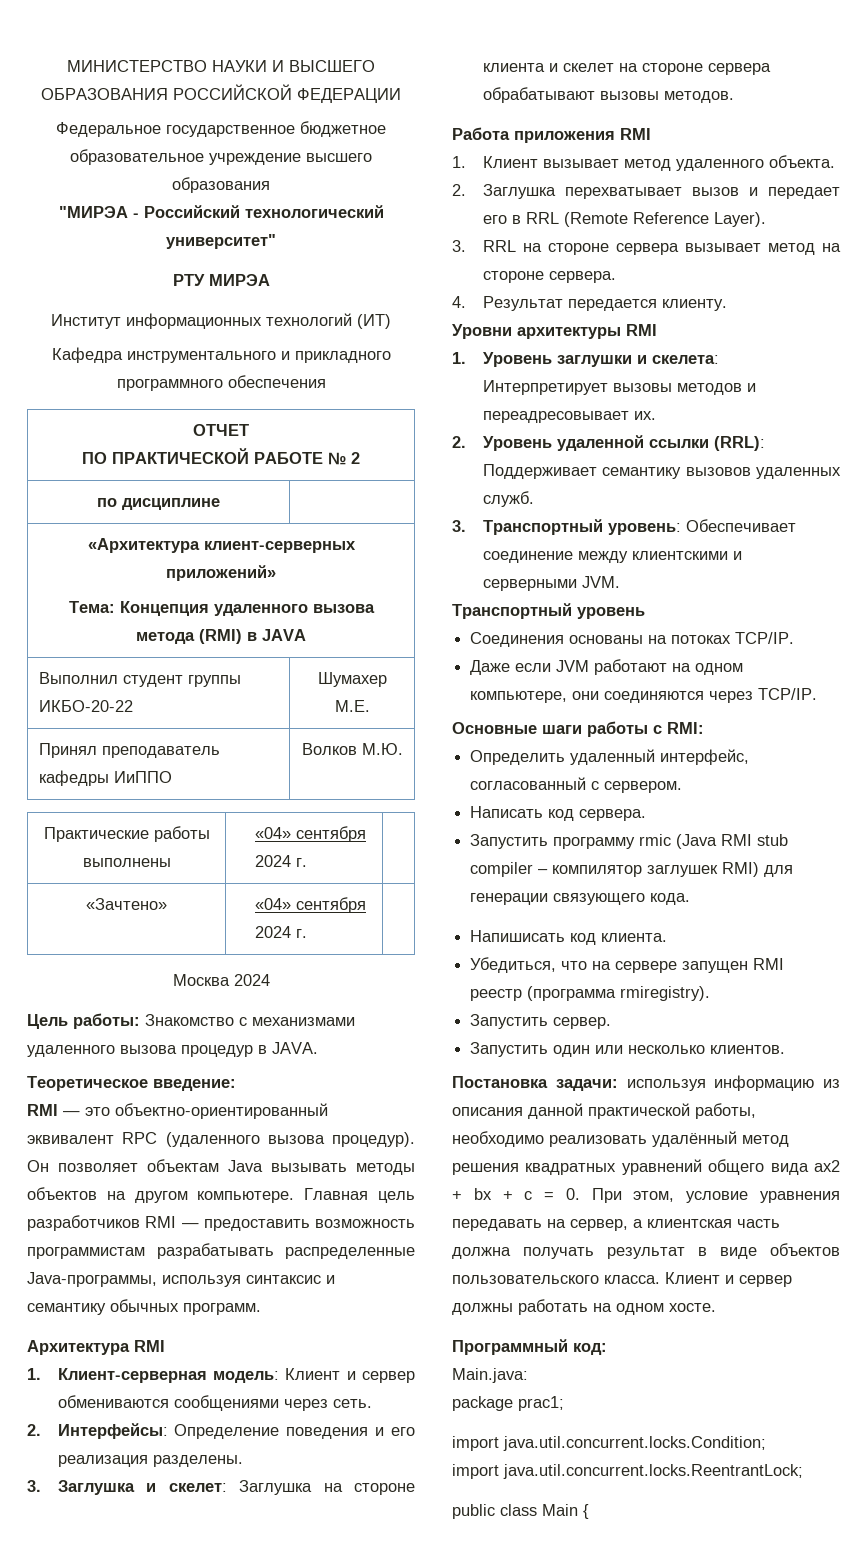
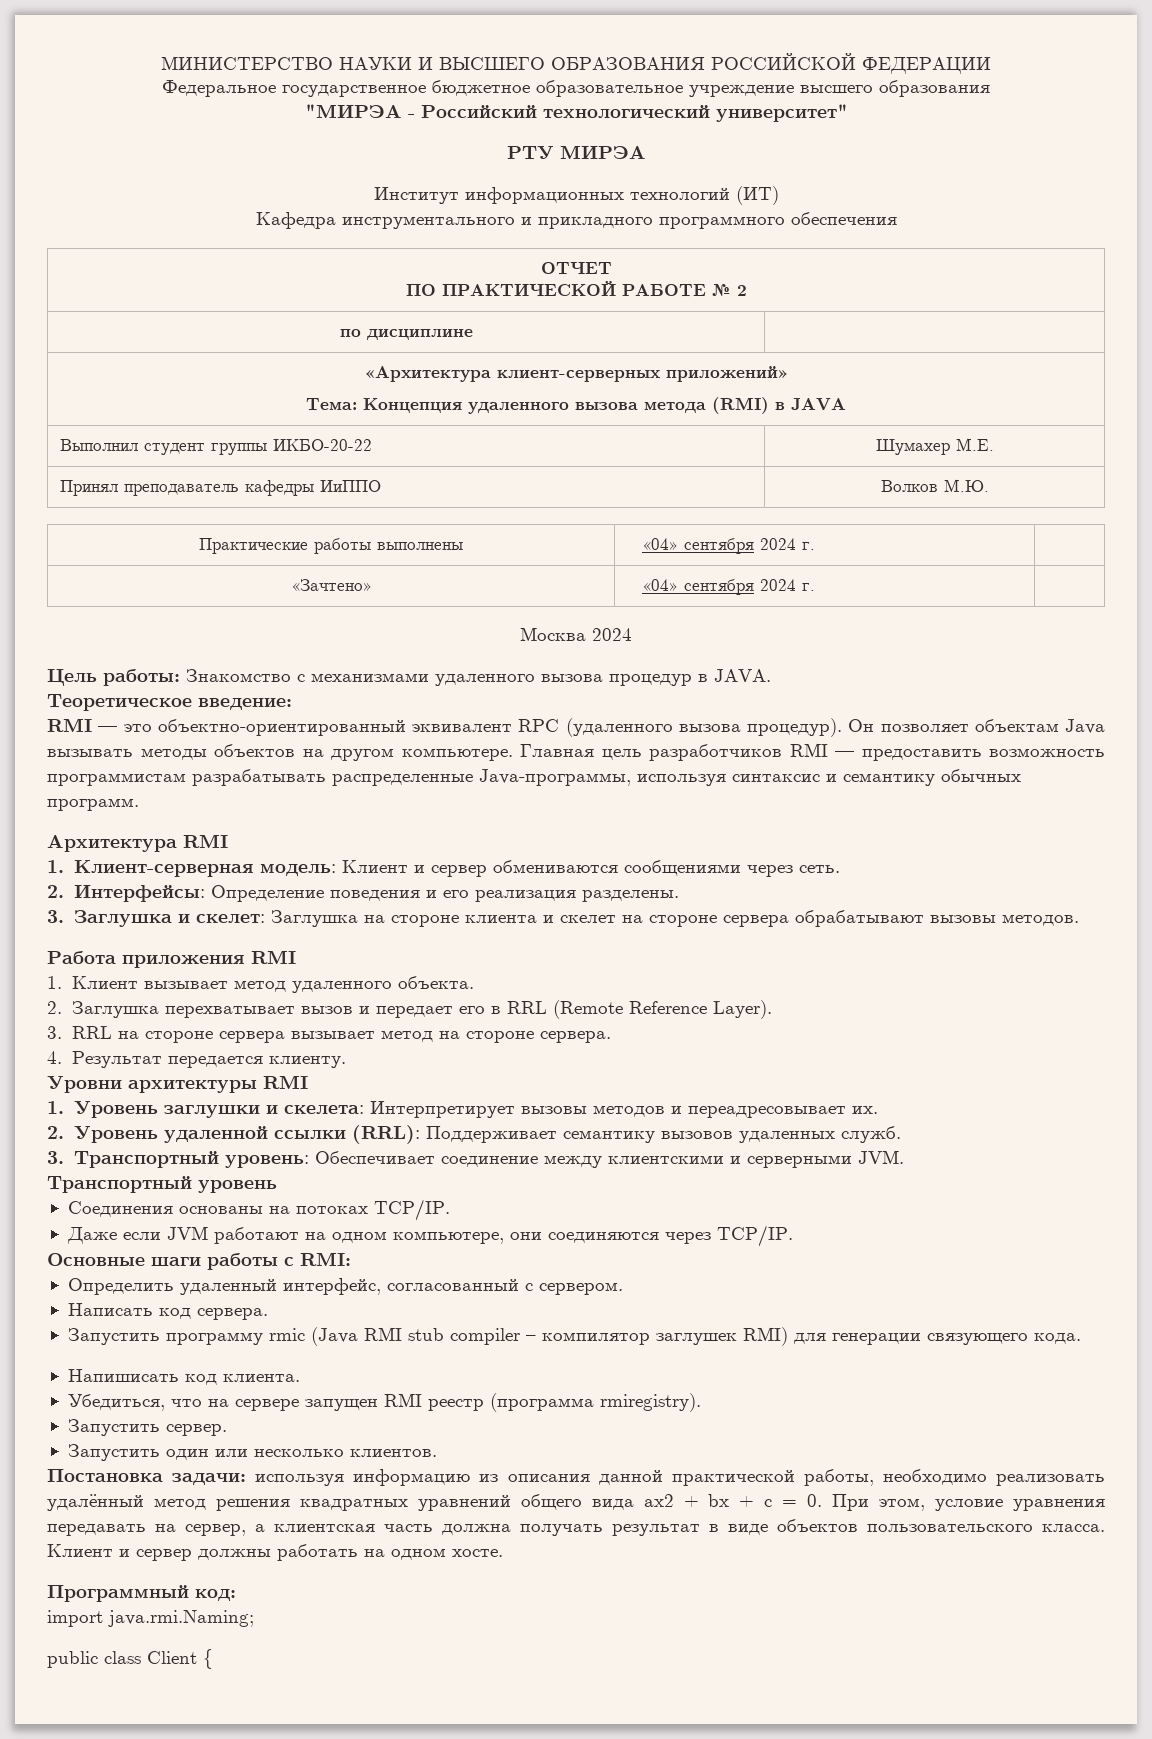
- Main.java:
- package prac1;
- import java.util.concurrent.locks.Condition;
- import java.util.concurrent.locks.ReentrantLock;
+ import java.rmi.Naming;
- public class Main {
+ public class Client {

